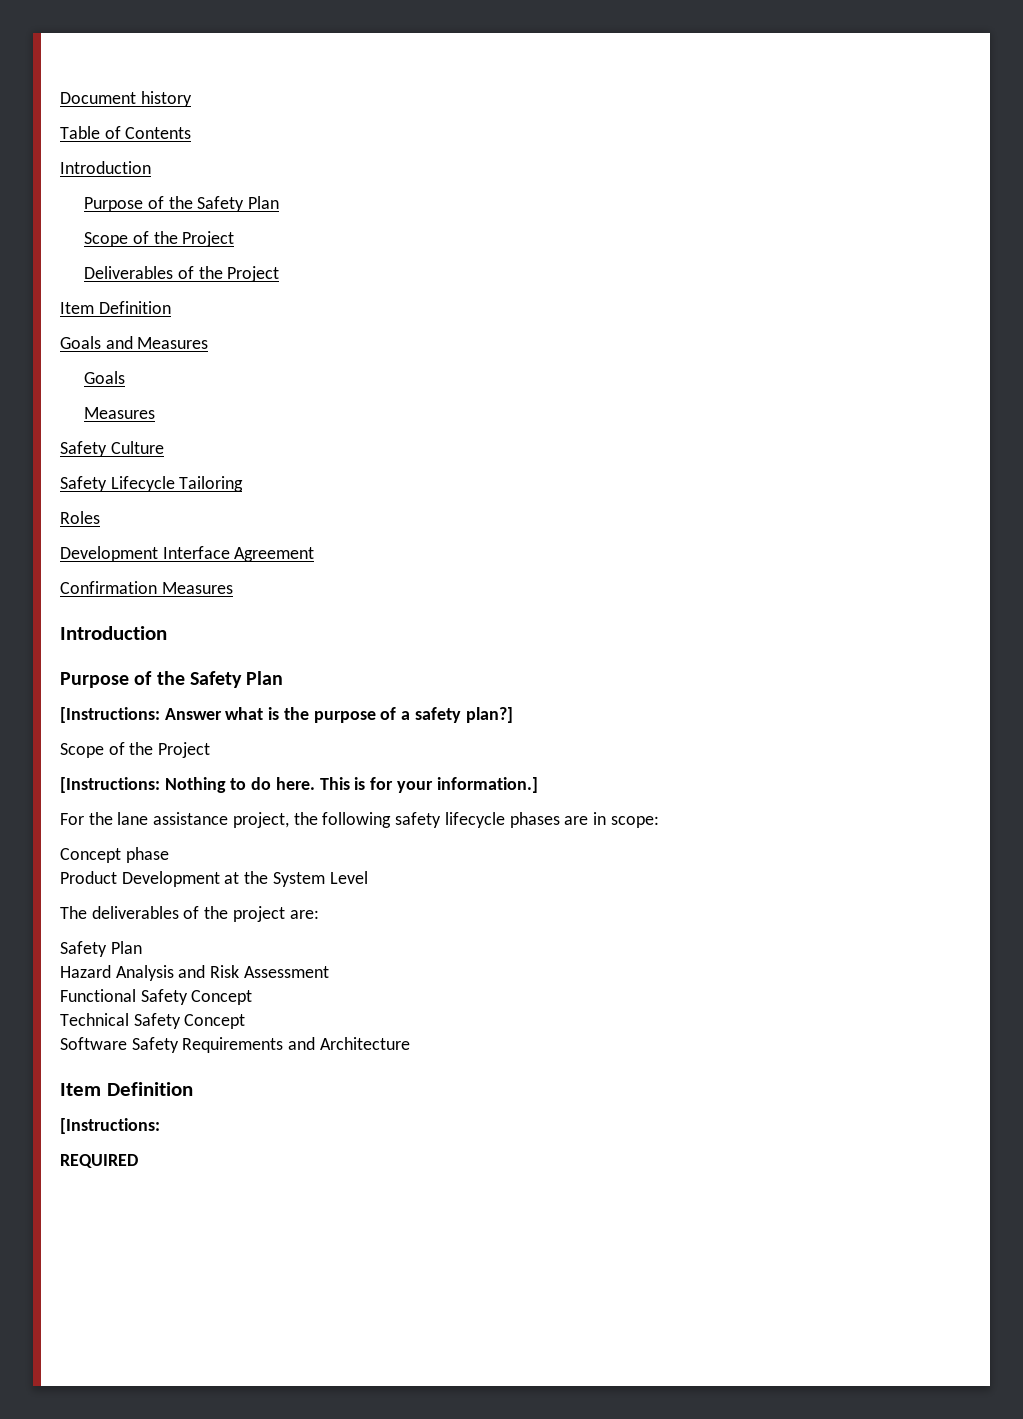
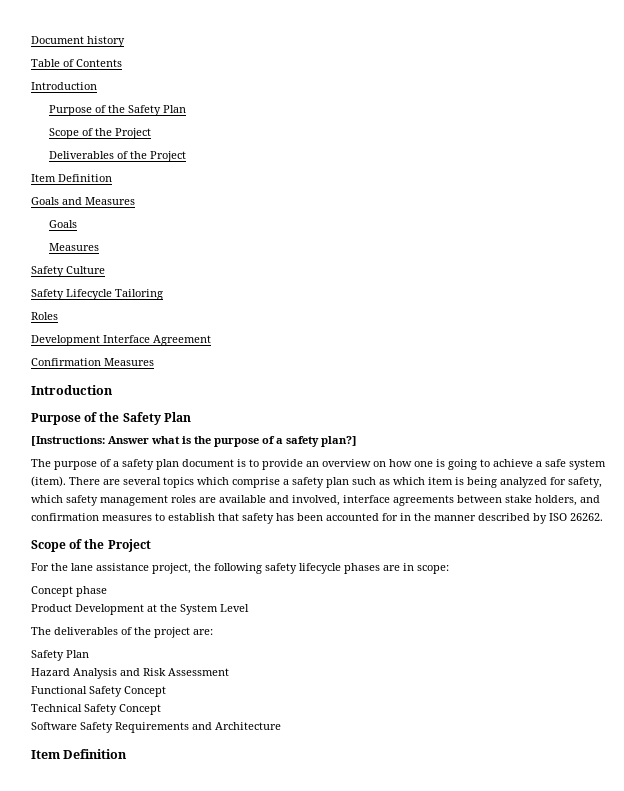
  [Instructions: Answer what is the purpose of a safety plan?]
+ The purpose of a safety plan document is to provide an overview on how one is going to achieve a safe system (item). There are several topics which comprise a safety plan such as which item is being analyzed for safety, which safety management roles are available and involved, interface agreements between stake holders, and confirmation measures to establish that safety has been accounted for in the manner described by ISO 26262.
  Scope of the Project
- [Instructions: Nothing to do here. This is for your information.]
  Software Safety Requirements and Architecture
  Item Definition
- [Instructions:
- REQUIRED

